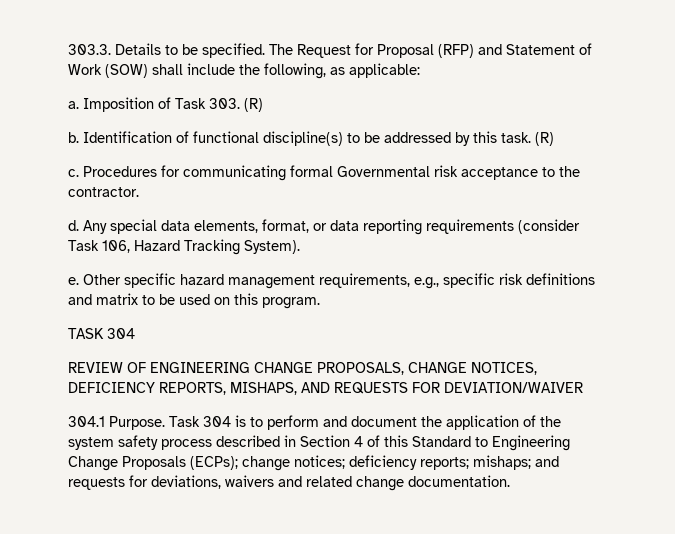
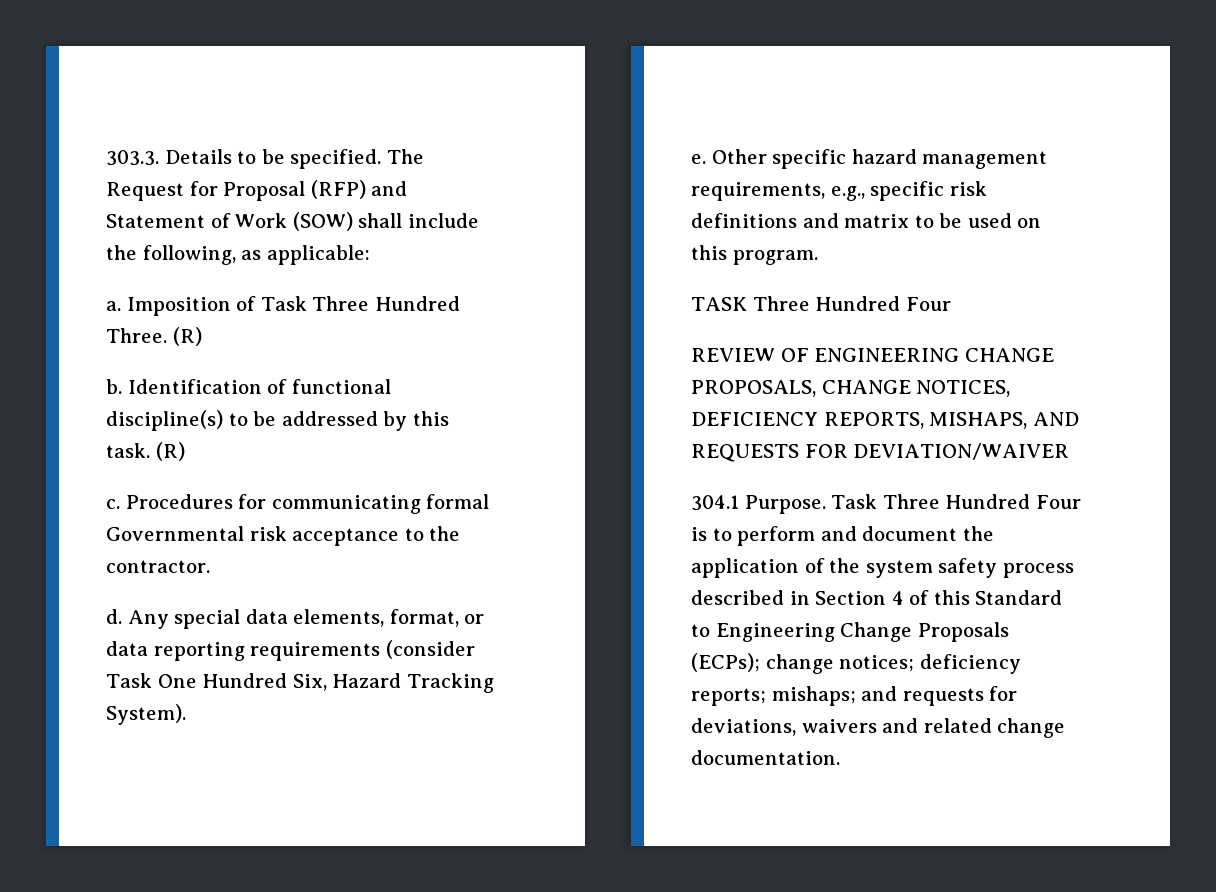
- Imposition of Task 303. (R)
+ Imposition of Task Three Hundred Three. (R)
- Any special data elements, format, or data reporting requirements (consider Task 106, Hazard Tracking System).
+ Any special data elements, format, or data reporting requirements (consider Task One Hundred Six, Hazard Tracking System).
- TASK 304
+ TASK Three Hundred Four
- Task 304 is to perform and document the application of the system safety process described in Section 4 of this Standard to Engineering Change Proposals (ECPs); change notices; deficiency reports; mishaps; and requests for deviations, waivers and related change documentation.
+ Task Three Hundred Four is to perform and document the application of the system safety process described in Section 4 of this Standard to Engineering Change Proposals (ECPs); change notices; deficiency reports; mishaps; and requests for deviations, waivers and related change documentation.

